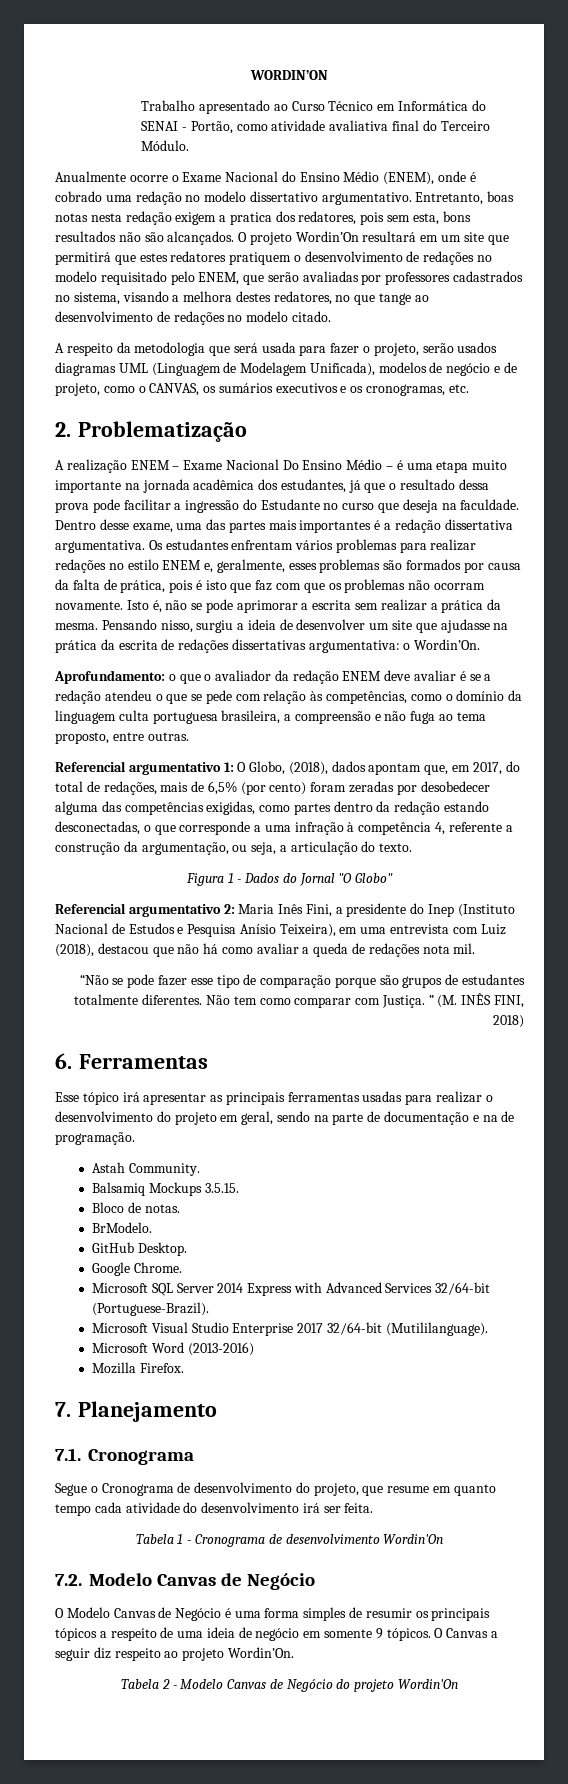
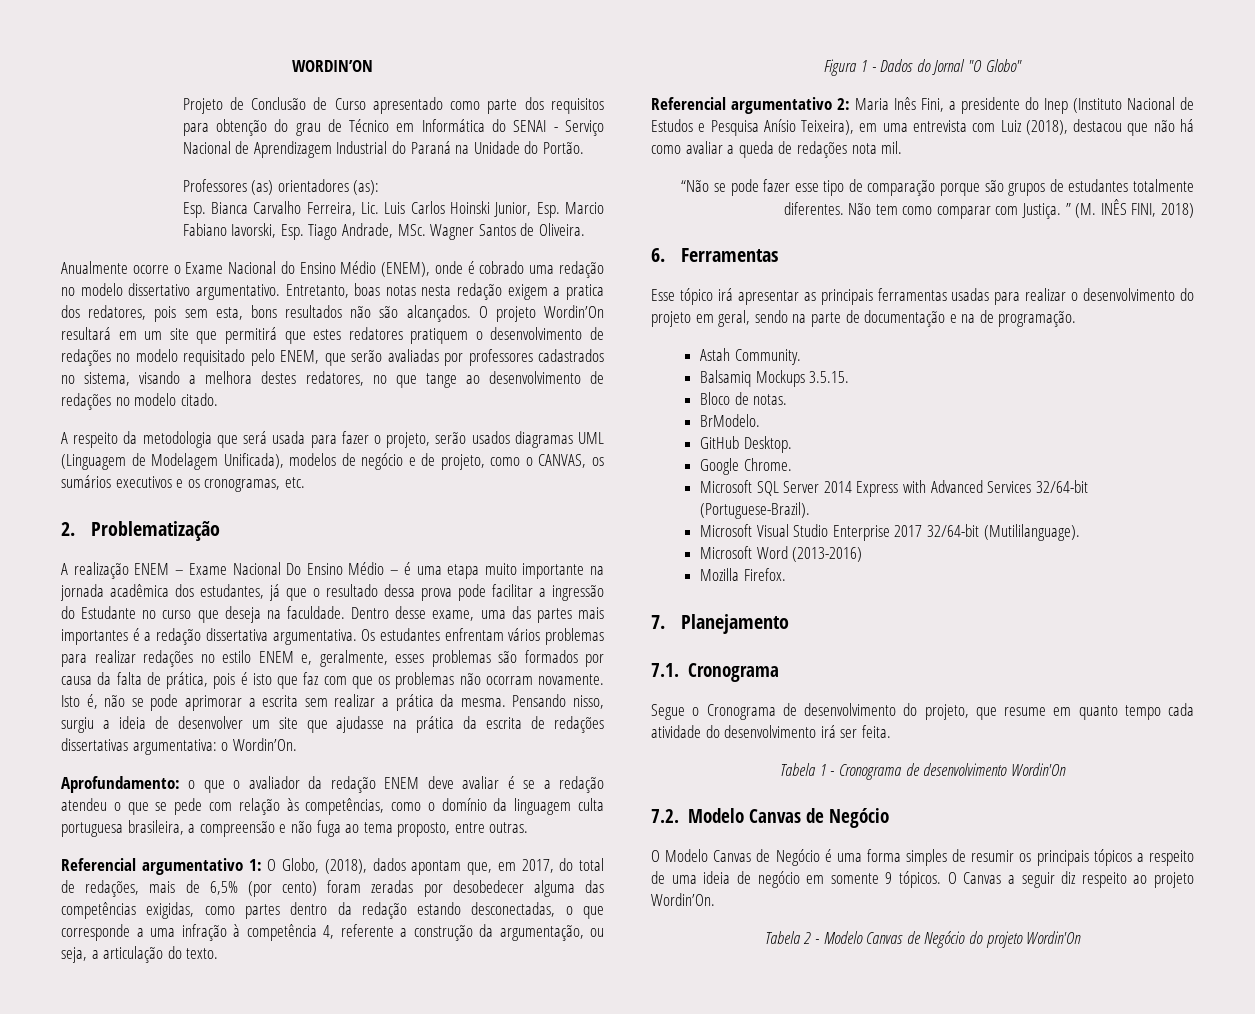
- Trabalho apresentado ao Curso Técnico em Informática do SENAI - Portão, como atividade avaliativa final do Terceiro Módulo.
+ Projeto de Conclusão de Curso apresentado como parte dos requisitos para obtenção do grau de Técnico em Informática do SENAI - Serviço Nacional de Aprendizagem Industrial do Paraná na Unidade do Portão.
+ Professores (as) orientadores (as):
+ Esp. Bianca Carvalho Ferreira, Lic. Luis Carlos Hoinski Junior, Esp. Marcio Fabiano Iavorski, Esp. Tiago Andrade, MSc. Wagner Santos de Oliveira.

